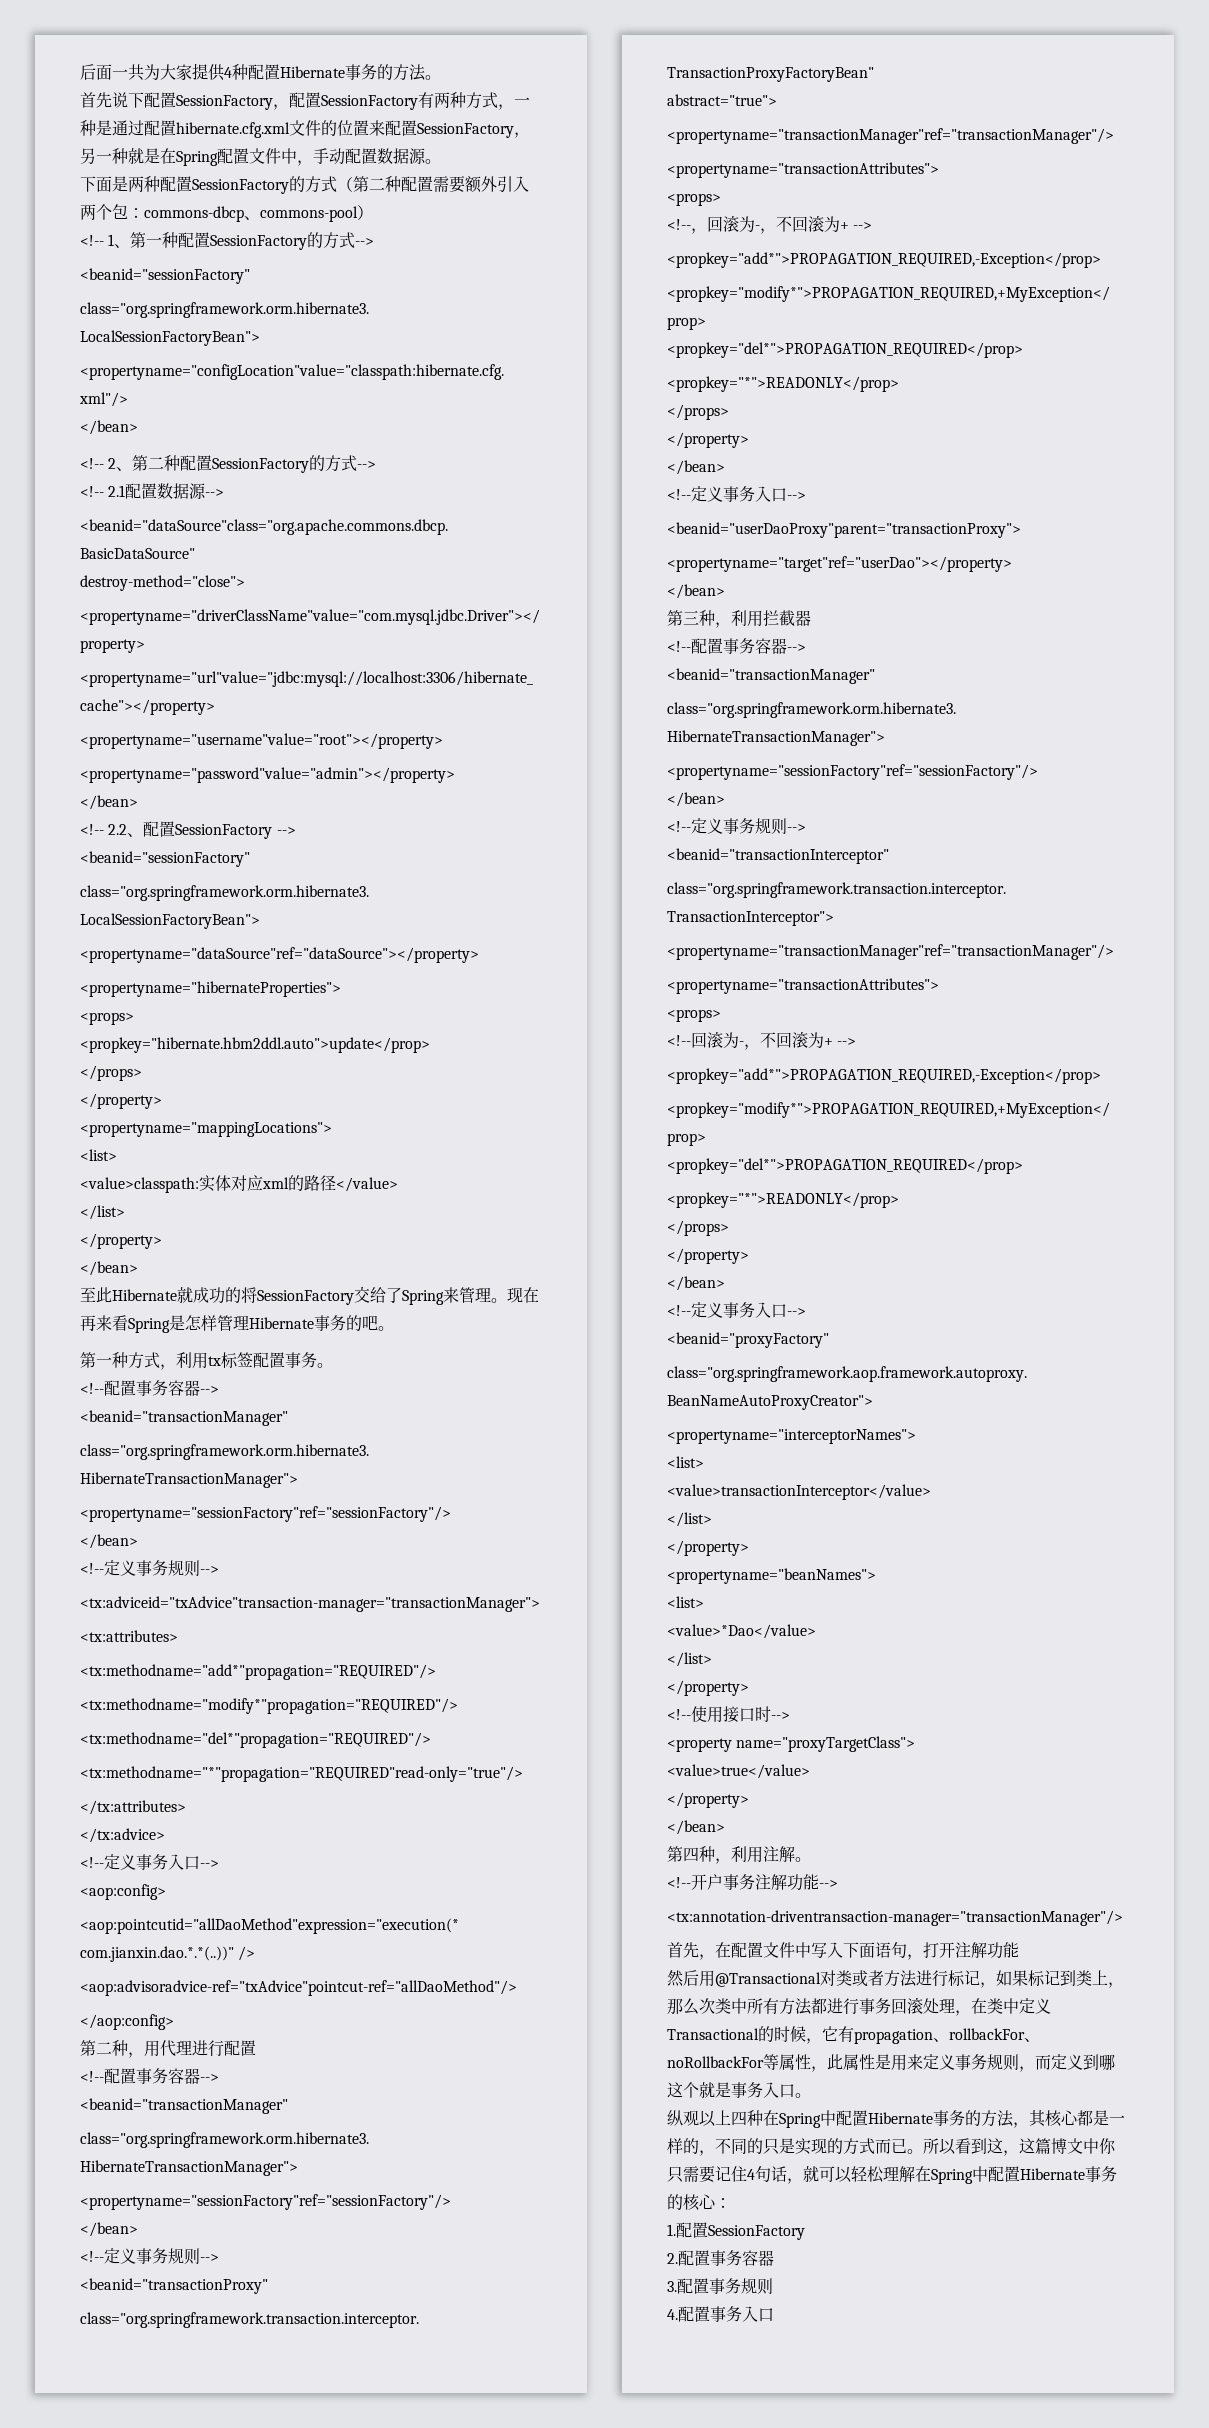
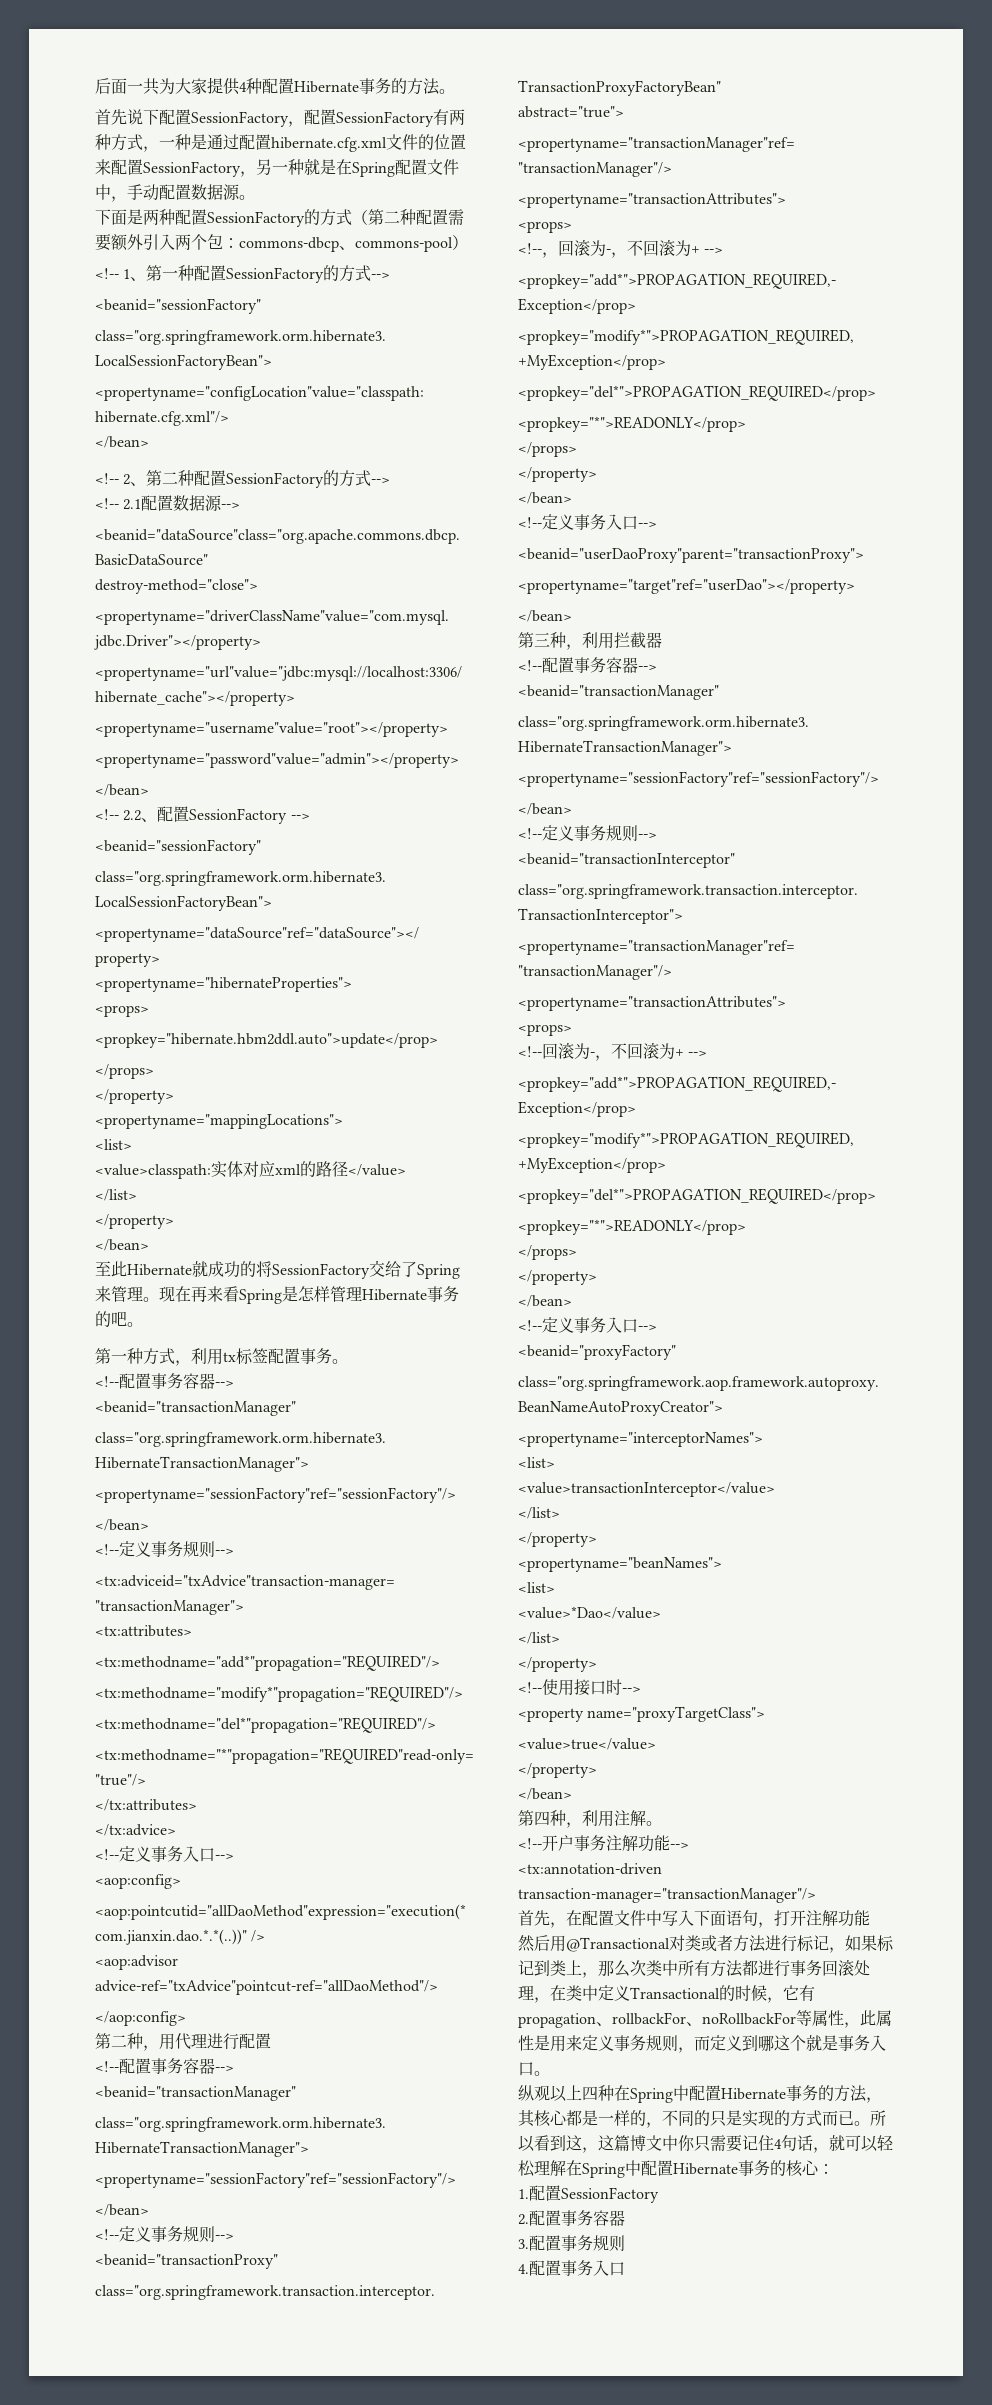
- <aop:advisoradvice-ref="txAdvice"pointcut-ref="allDaoMethod"/>
+ <aop:advisor advice-ref="txAdvice"pointcut-ref="allDaoMethod"/>
- <tx:annotation-driventransaction-manager="transactionManager"/>
+ <tx:annotation-driven transaction-manager="transactionManager"/>

